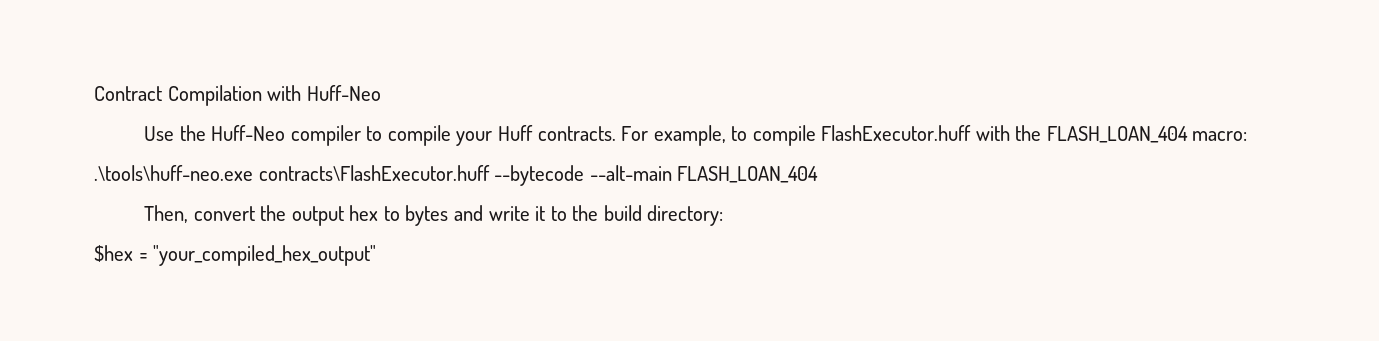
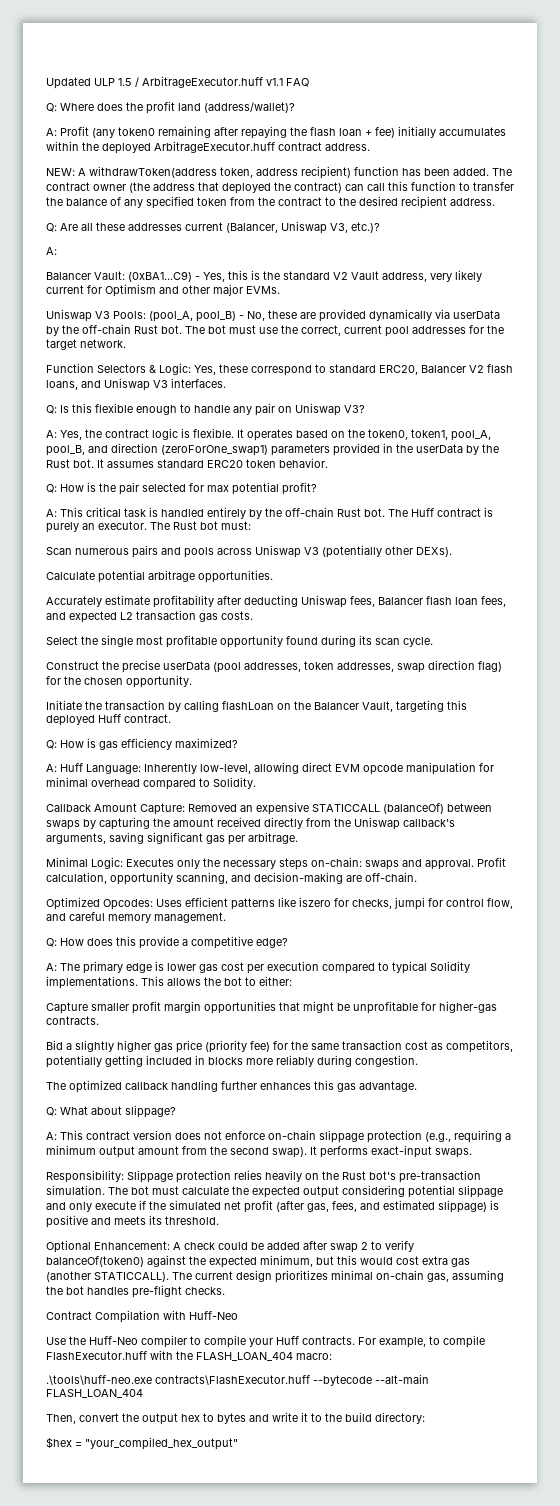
+ Updated ULP 1.5 / ArbitrageExecutor.huff v1.1 FAQ
+ Q: Where does the profit land (address/wallet)?
+ A: Profit (any token0 remaining after repaying the flash loan + fee) initially accumulates within the deployed ArbitrageExecutor.huff contract address.
+ NEW: A withdrawToken(address token, address recipient) function has been added. The contract owner (the address that deployed the contract) can call this function to transfer the balance of any specified token from the contract to the desired recipient address.
+ Q: Are all these addresses current (Balancer, Uniswap V3, etc.)?
+ A:
+ Balancer Vault: (0xBA1...C9) - Yes, this is the standard V2 Vault address, very likely current for Optimism and other major EVMs.
+ Uniswap V3 Pools: (pool_A, pool_B) - No, these are provided dynamically via userData by the off-chain Rust bot. The bot must use the correct, current pool addresses for the target network.
+ Function Selectors & Logic: Yes, these correspond to standard ERC20, Balancer V2 flash loans, and Uniswap V3 interfaces.
+ Q: Is this flexible enough to handle any pair on Uniswap V3?
+ A: Yes, the contract logic is flexible. It operates based on the token0, token1, pool_A, pool_B, and direction (zeroForOne_swap1) parameters provided in the userData by the Rust bot. It assumes standard ERC20 token behavior.
+ Q: How is the pair selected for max potential profit?
+ A: This critical task is handled entirely by the off-chain Rust bot. The Huff contract is purely an executor. The Rust bot must:
+ Scan numerous pairs and pools across Uniswap V3 (potentially other DEXs).
+ Calculate potential arbitrage opportunities.
+ Accurately estimate profitability after deducting Uniswap fees, Balancer flash loan fees, and expected L2 transaction gas costs.
+ Select the single most profitable opportunity found during its scan cycle.
+ Construct the precise userData (pool addresses, token addresses, swap direction flag) for the chosen opportunity.
+ Initiate the transaction by calling flashLoan on the Balancer Vault, targeting this deployed Huff contract.
+ Q: How is gas efficiency maximized?
+ A: Huff Language: Inherently low-level, allowing direct EVM opcode manipulation for minimal overhead compared to Solidity.
+ Callback Amount Capture: Removed an expensive STATICCALL (balanceOf) between swaps by capturing the amount received directly from the Uniswap callback's arguments, saving significant gas per arbitrage.
+ Minimal Logic: Executes only the necessary steps on-chain: swaps and approval. Profit calculation, opportunity scanning, and decision-making are off-chain.
+ Optimized Opcodes: Uses efficient patterns like iszero for checks, jumpi for control flow, and careful memory management.
+ Q: How does this provide a competitive edge?
+ A: The primary edge is lower gas cost per execution compared to typical Solidity implementations. This allows the bot to either:
+ Capture smaller profit margin opportunities that might be unprofitable for higher-gas contracts.
+ Bid a slightly higher gas price (priority fee) for the same transaction cost as competitors, potentially getting included in blocks more reliably during congestion.
+ The optimized callback handling further enhances this gas advantage.
+ Q: What about slippage?
+ A: This contract version does not enforce on-chain slippage protection (e.g., requiring a minimum output amount from the second swap). It performs exact-input swaps.
+ Responsibility: Slippage protection relies heavily on the Rust bot's pre-transaction simulation. The bot must calculate the expected output considering potential slippage and only execute if the simulated net profit (after gas, fees, and estimated slippage) is positive and meets its threshold.
+ Optional Enhancement: A check could be added after swap 2 to verify balanceOf(token0) against the expected minimum, but this would cost extra gas (another STATICCALL). The current design prioritizes minimal on-chain gas, assuming the bot handles pre-flight checks.

